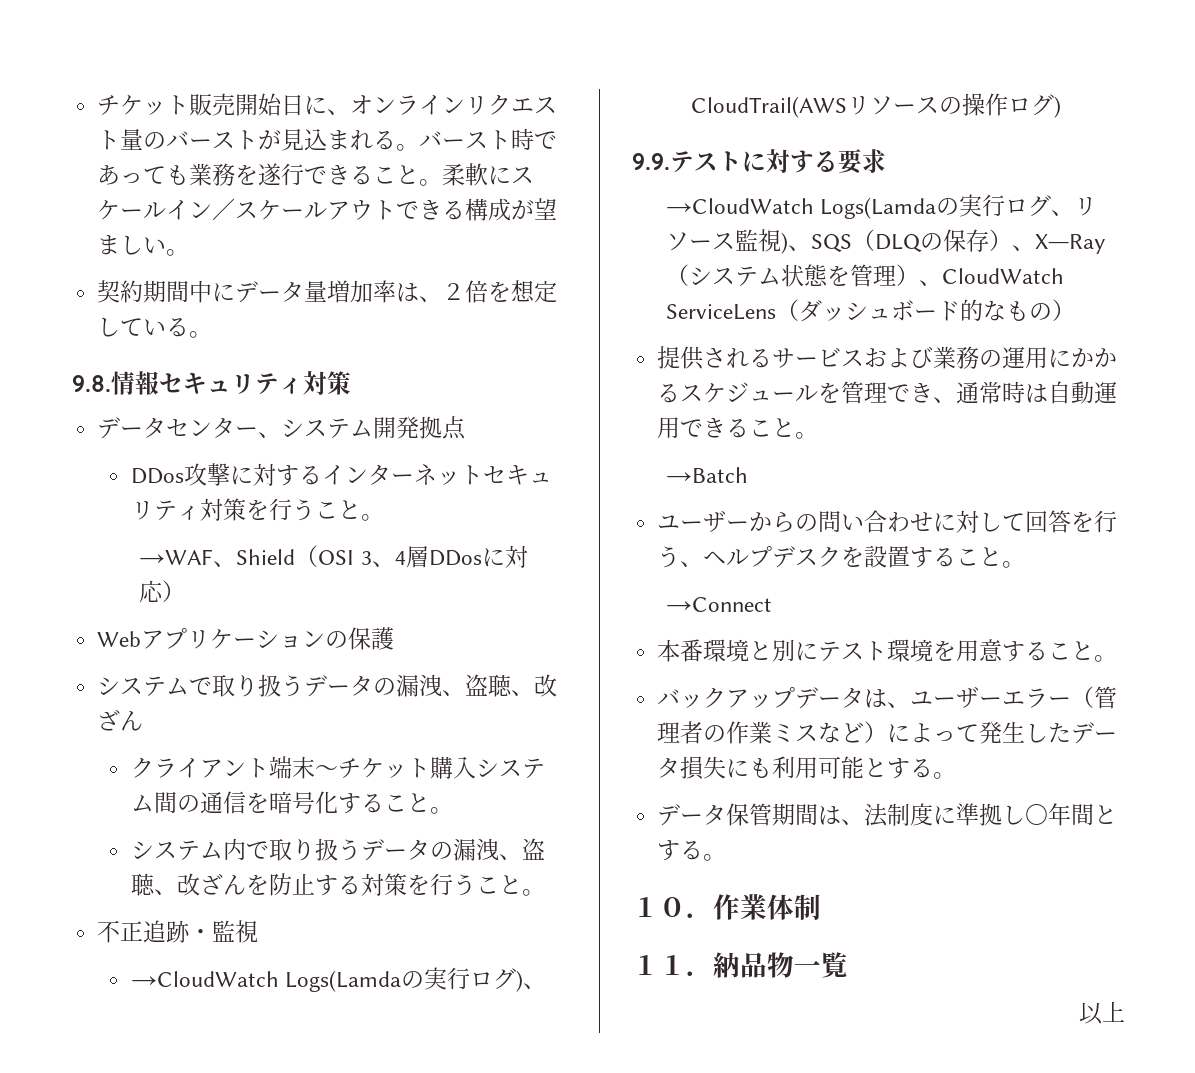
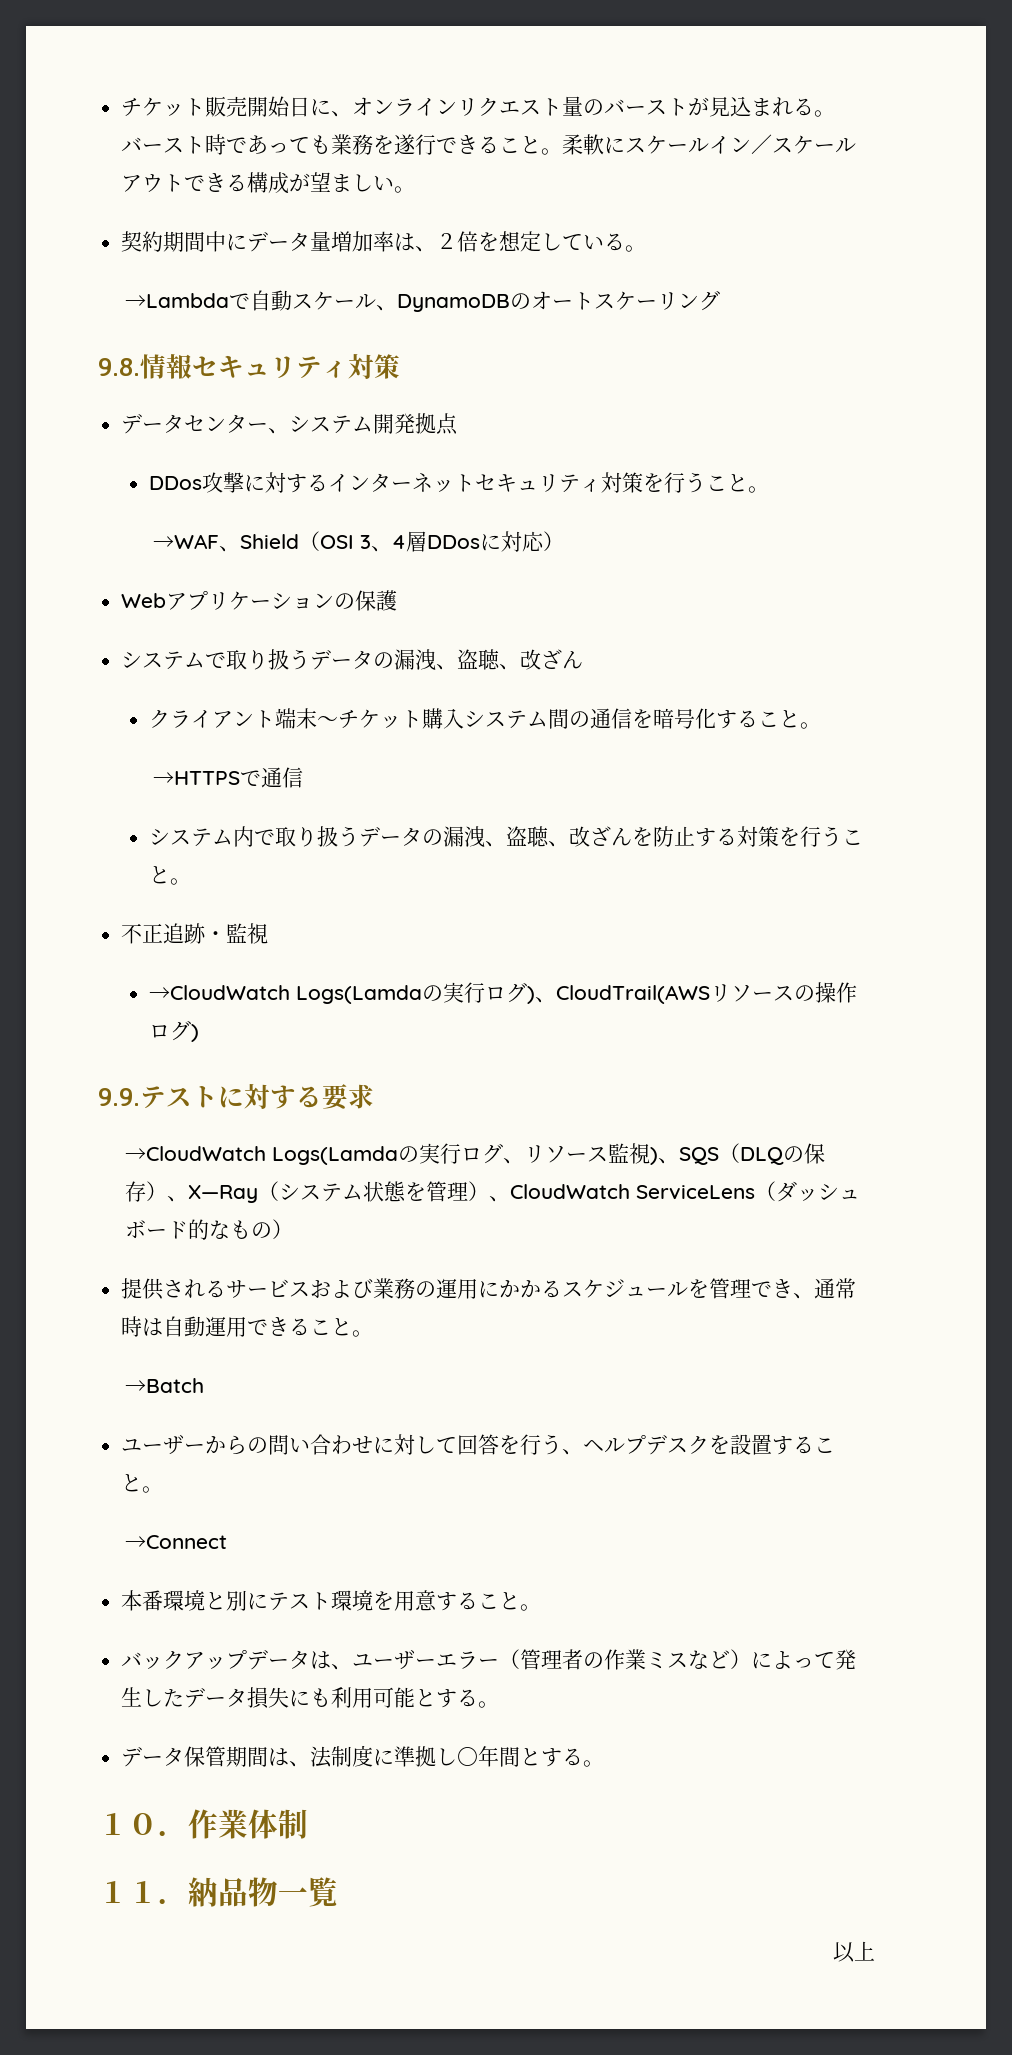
+ →Lambdaで自動スケール、DynamoDBのオートスケーリング
+ →HTTPSで通信

